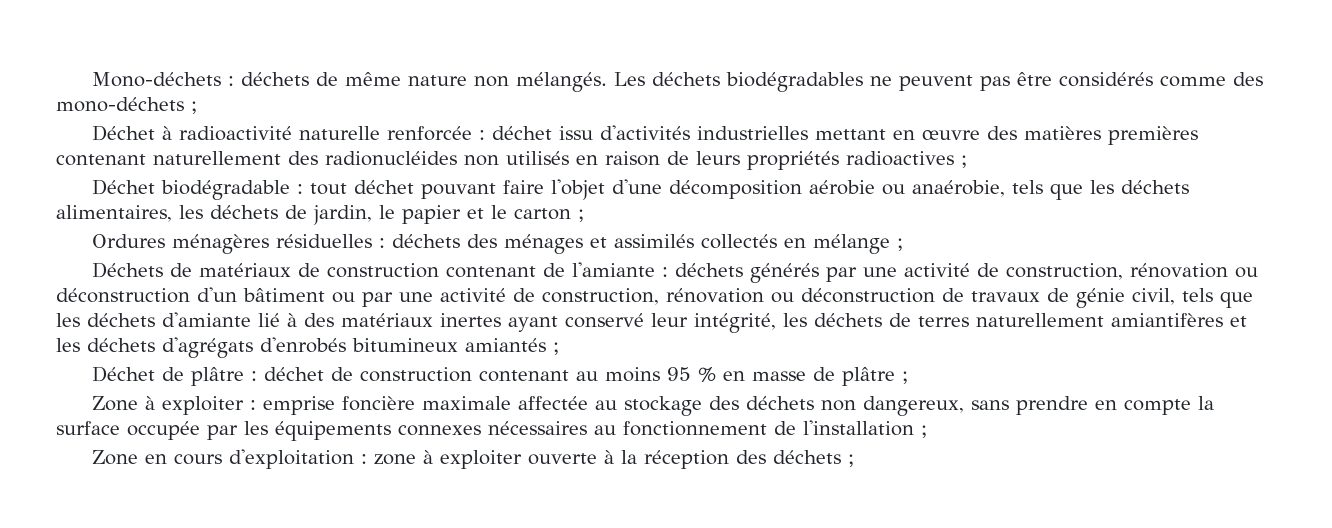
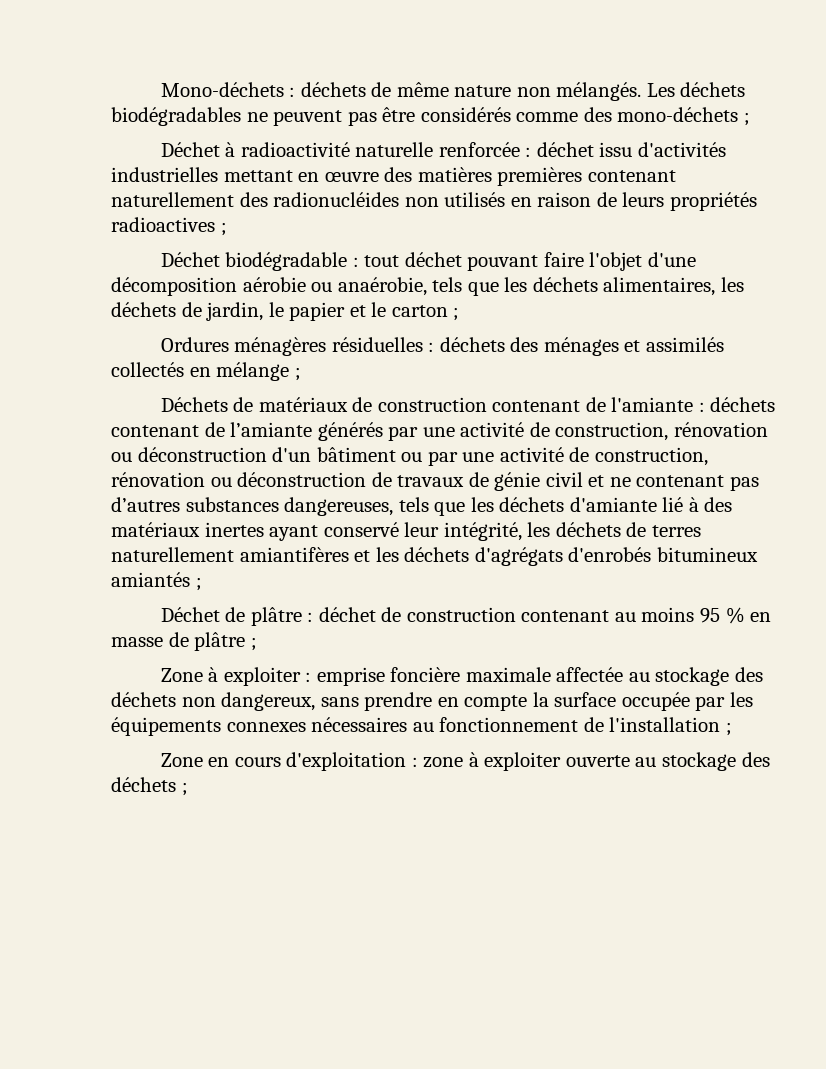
- déchets générés par une activité de construction, rénovation ou déconstruction d'un bâtiment ou par une activité de construction, rénovation ou déconstruction de travaux de génie civil, tels que les déchets d'amiante lié à des matériaux inertes ayant conservé leur intégrité, les déchets de terres naturellement amiantifères et les déchets d'agrégats d'enrobés bitumineux amiantés ;
+ déchets contenant de l’amiante générés par une activité de construction, rénovation ou déconstruction d'un bâtiment ou par une activité de construction, rénovation ou déconstruction de travaux de génie civil et ne contenant pas d’autres substances dangereuses, tels que les déchets d'amiante lié à des matériaux inertes ayant conservé leur intégrité, les déchets de terres naturellement amiantifères et les déchets d'agrégats d'enrobés bitumineux amiantés ;
- Zone en cours d'exploitation : zone à exploiter ouverte à la réception des déchets ;
+ Zone en cours d'exploitation : zone à exploiter ouverte au stockage des déchets ;

